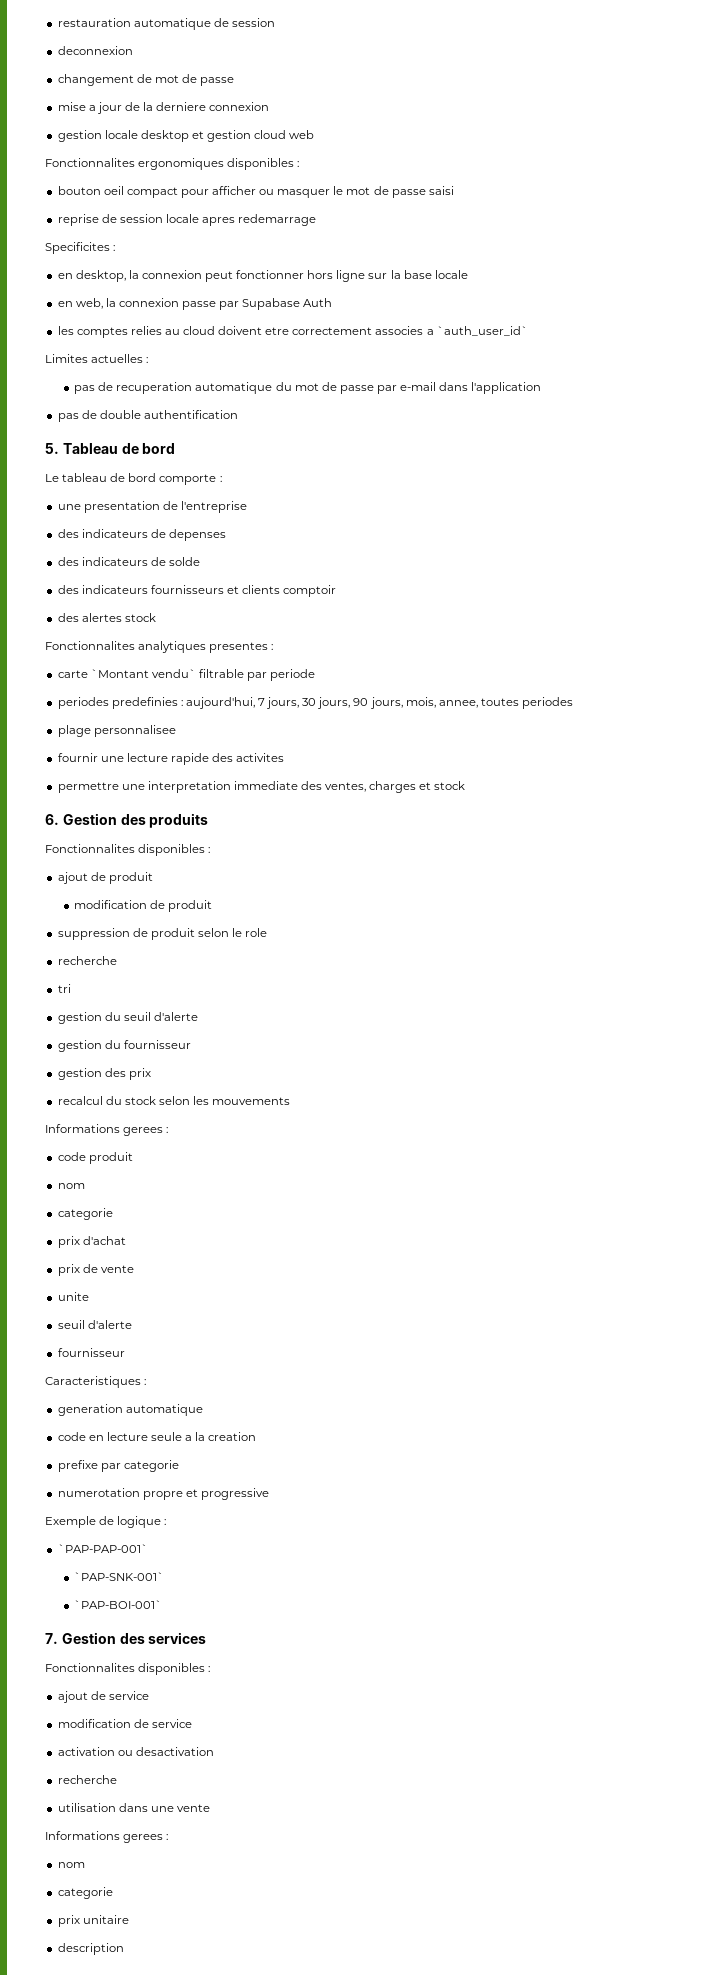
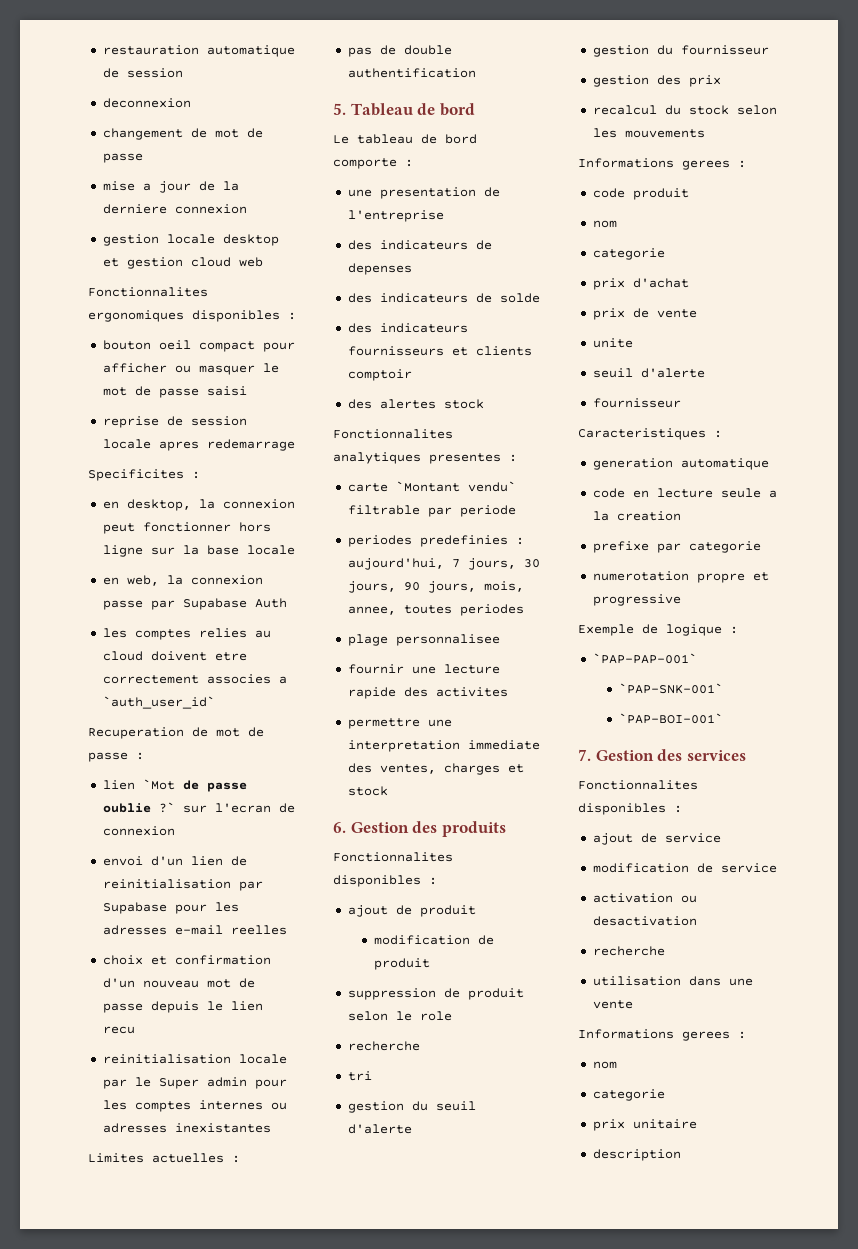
+ Recuperation de mot de passe :
+ lien `Mot de passe oublie ?` sur l'ecran de connexion
+ envoi d'un lien de reinitialisation par Supabase pour les adresses e-mail reelles
+ choix et confirmation d'un nouveau mot de passe depuis le lien recu
+ reinitialisation locale par le Super admin pour les comptes internes ou adresses inexistantes
  Limites actuelles :
- pas de recuperation automatique du mot de passe par e-mail dans l'application

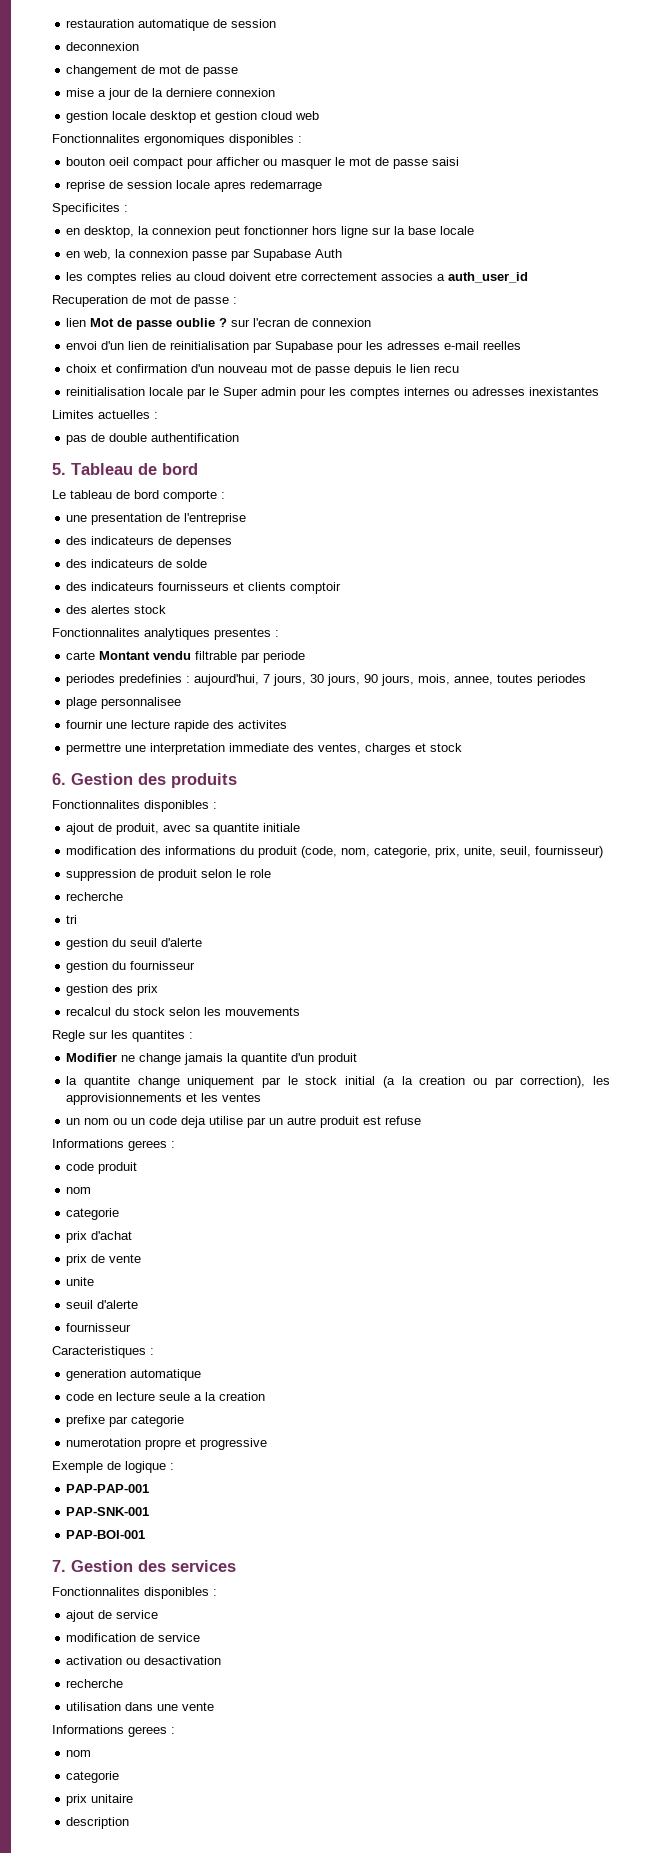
- les comptes relies au cloud doivent etre correctement associes a `auth_user_id`
+ les comptes relies au cloud doivent etre correctement associes a auth_user_id
- lien `Mot de passe oublie ?` sur l'ecran de connexion
+ lien Mot de passe oublie ? sur l'ecran de connexion
- carte `Montant vendu` filtrable par periode
+ carte Montant vendu filtrable par periode
- ajout de produit
- modification de produit
+ ajout de produit, avec sa quantite initiale
+ modification des informations du produit (code, nom, categorie, prix, unite, seuil, fournisseur)
+ Regle sur les quantites :
+ Modifier ne change jamais la quantite d'un produit
+ la quantite change uniquement par le stock initial (a la creation ou par correction), les approvisionnements et les ventes
+ un nom ou un code deja utilise par un autre produit est refuse
- `PAP-PAP-001`
- `PAP-SNK-001`
- `PAP-BOI-001`
+ PAP-PAP-001
+ PAP-SNK-001
+ PAP-BOI-001

